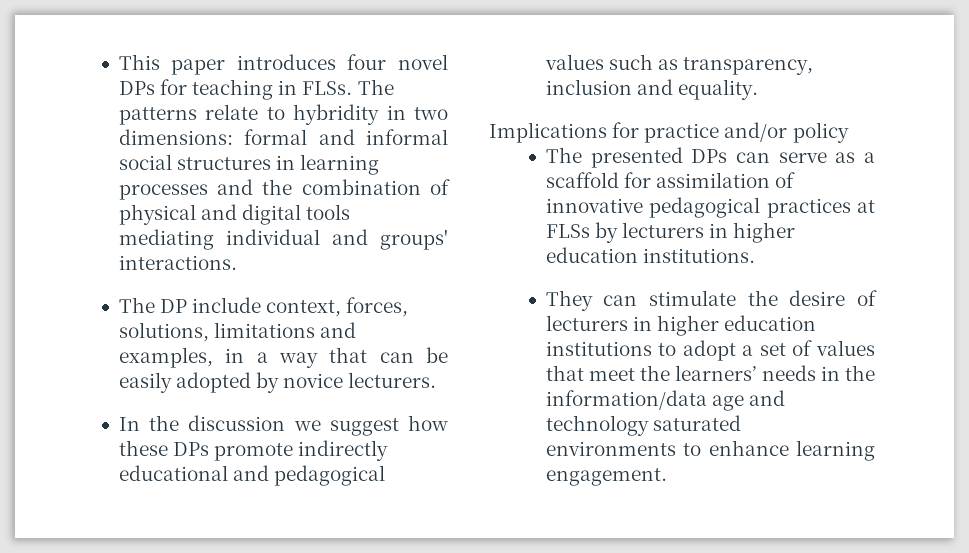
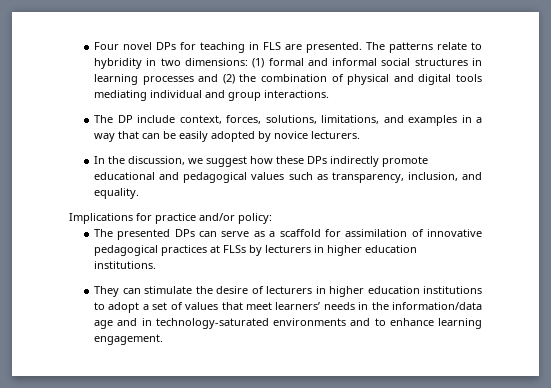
- This paper introduces four novel DPs for teaching in FLSs.
+ Four novel DPs for teaching in FLS are presented.
- The patterns relate to hybridity in two dimensions: formal and informal social structures in learning processes and the combination of physical and digital tools mediating individual and groups' interactions.
+ The patterns relate to hybridity in two dimensions: (1) formal and informal social structures in learning processes and (2) the combination of physical and digital tools mediating individual and group interactions.
- The DP include context, forces, solutions, limitations and examples, in a way that can be easily adopted by novice lecturers.
+ The DP include context, forces, solutions, limitations, and examples in a way that can be easily adopted by novice lecturers.
- In the discussion we suggest how these DPs promote indirectly educational and pedagogical values such as transparency, inclusion and equality.
+ In the discussion, we suggest how these DPs indirectly promote educational and pedagogical values such as transparency, inclusion, and equality.
- Implications for practice and/or policy
+ Implications for practice and/or policy:
- They can stimulate the desire of lecturers in higher education institutions to adopt a set of values that meet the learners’ needs in the information/data age and technology saturated environments to enhance learning engagement.
+ They can stimulate the desire of lecturers in higher education institutions to adopt a set of values that meet learners’ needs in the information/data age and in technology-saturated environments and to enhance learning engagement.

